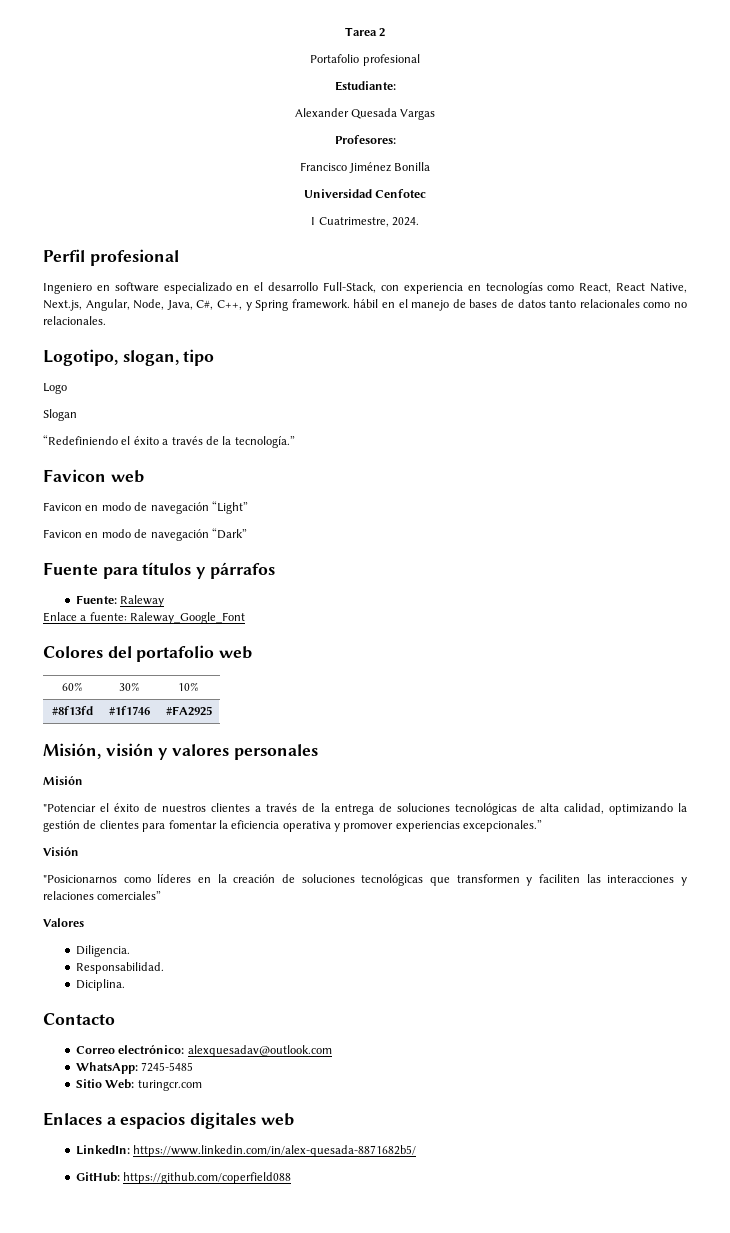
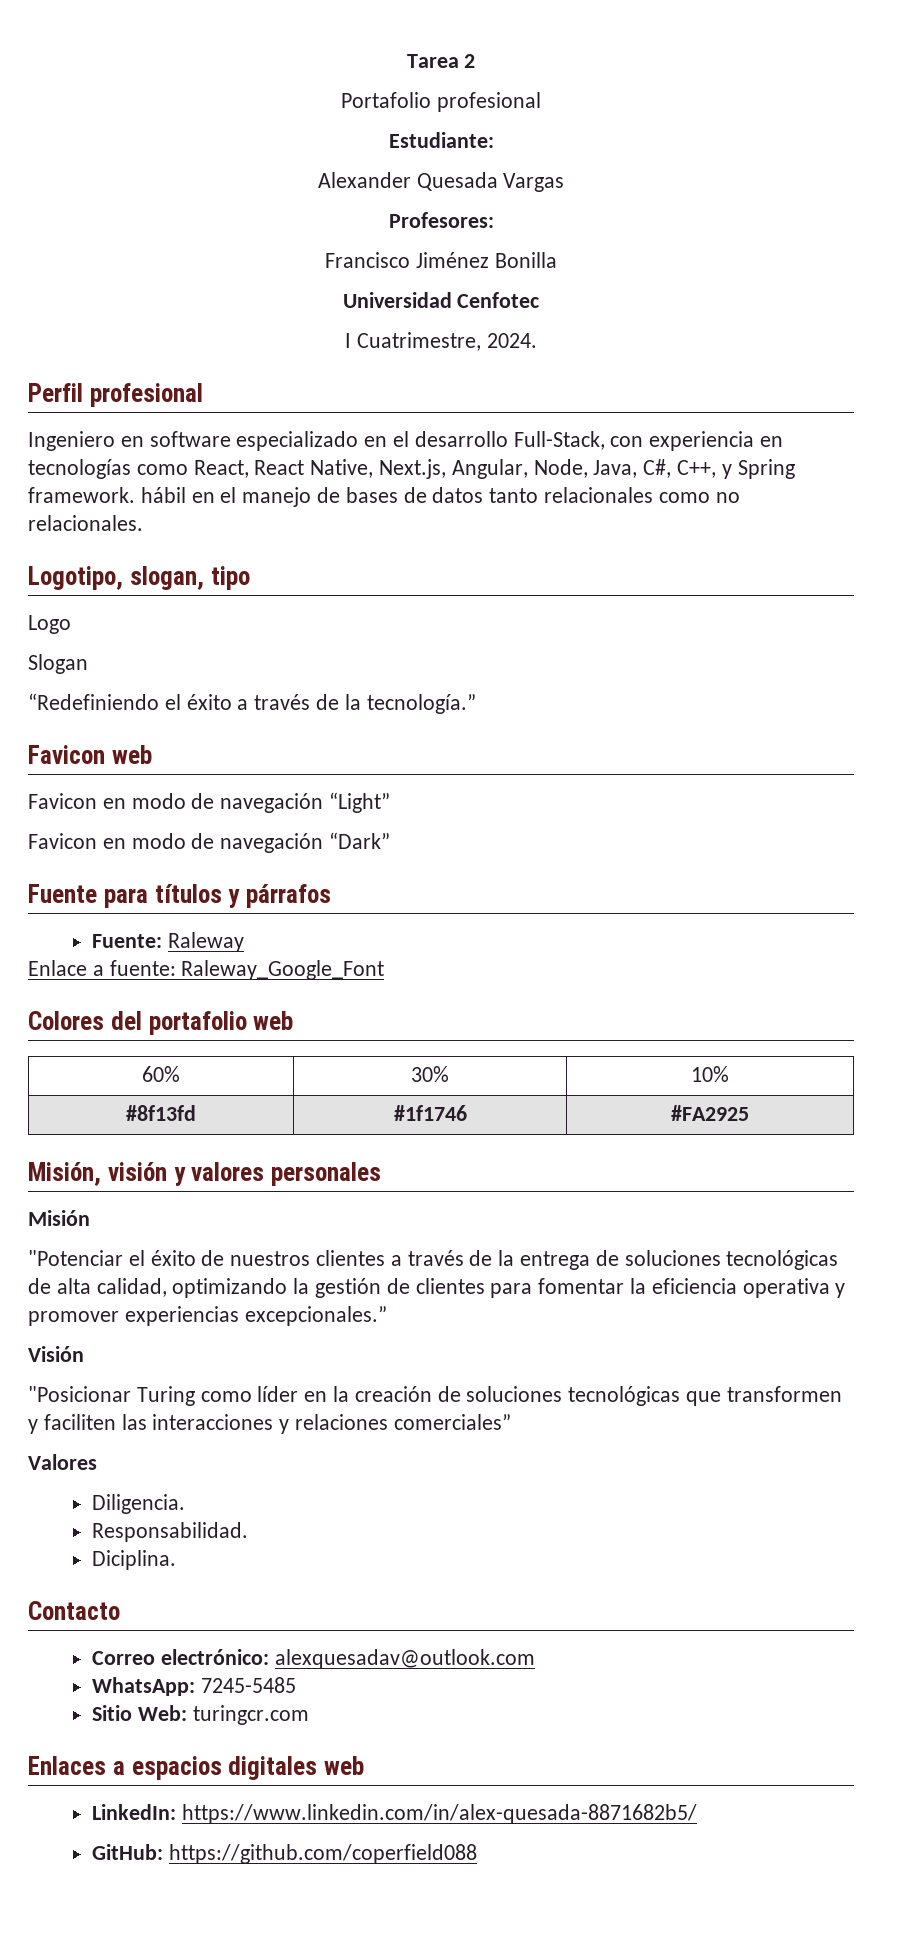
- "Posicionarnos como líderes en la creación de soluciones tecnológicas que transformen y faciliten las interacciones y relaciones comerciales”
+ "Posicionar Turing como líder en la creación de soluciones tecnológicas que transformen y faciliten las interacciones y relaciones comerciales”

